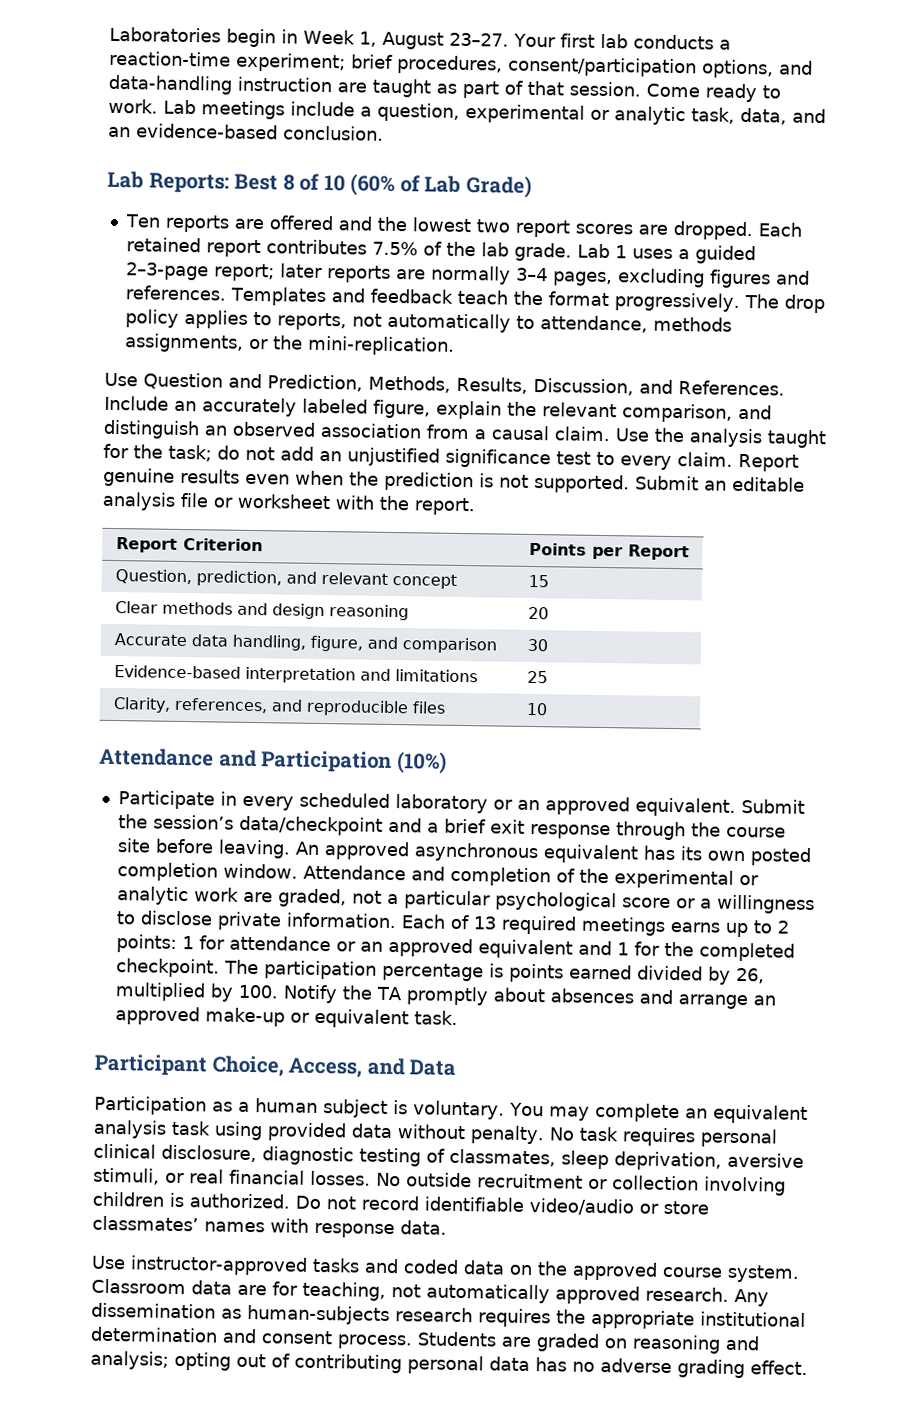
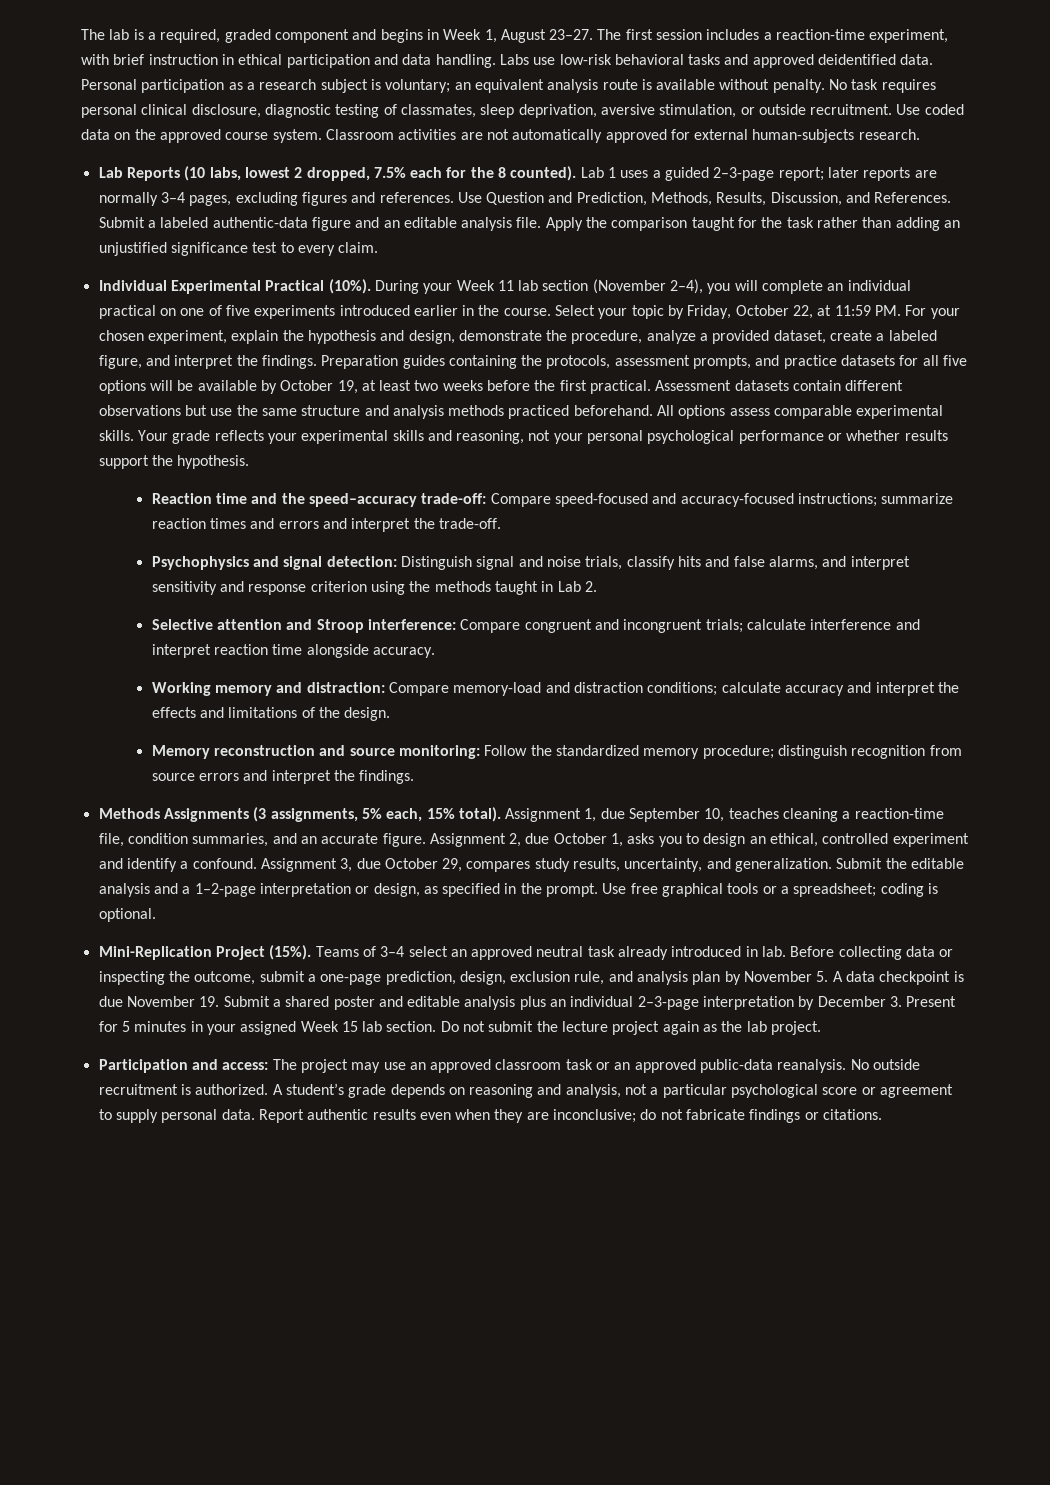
- Laboratories begin in Week 1, August 23–27.
+ The lab is a required, graded component and begins in Week 1, August 23–27.
- Your first lab conducts a reaction-time experiment; brief procedures, consent/participation options, and data-handling instruction are taught as part of that session. Come ready to work. Lab meetings include a question, experimental or analytic task, data, and an evidence-based conclusion.
- Lab Reports: Best 8 of 10 (60% of Lab Grade)
- Ten reports are offered and the lowest two report scores are dropped. Each retained report contributes 7.5% of the lab grade.
+ The first session includes a reaction-time experiment, with brief instruction in ethical participation and data handling. Labs use low-risk behavioral tasks and approved deidentified data. Personal participation as a research subject is voluntary; an equivalent analysis route is available without penalty. No task requires personal clinical disclosure, diagnostic testing of classmates, sleep deprivation, aversive stimulation, or outside recruitment. Use coded data on the approved course system. Classroom activities are not automatically approved for external human-subjects research.
+ Lab Reports (10 labs, lowest 2 dropped, 7.5% each for the 8 counted).
- Lab 1 uses a guided 2–3-page report; later reports are normally 3–4 pages, excluding figures and references. Templates and feedback teach the format progressively. The drop policy applies to reports, not automatically to attendance, methods assignments, or the mini-replication.
- Use Question and Prediction, Methods, Results, Discussion, and References.
+ Lab 1 uses a guided 2–3-page report; later reports are normally 3–4 pages, excluding figures and references. Use Question and Prediction, Methods, Results, Discussion, and References.
- Include an accurately labeled figure, explain the relevant comparison, and distinguish an observed association from a causal claim. Use the analysis taught for the task; do not add an unjustified significance test to every claim. Report genuine results even when the prediction is not supported. Submit an editable analysis file or worksheet with the report.
- Report Criterion | Points per Report
- Question, prediction, and relevant concept | 15
- Clear methods and design reasoning | 20
- Accurate data handling, figure, and comparison | 30
- Evidence-based interpretation and limitations | 25
- Clarity, references, and reproducible files | 10
- Attendance and Participation (10%)
- Participate in every scheduled laboratory or an approved equivalent. Submit the session’s data/checkpoint and a brief exit response through the course site before leaving. An approved asynchronous equivalent has its own posted completion window. Attendance and completion of the experimental or analytic work are graded, not a particular psychological score or a willingness to disclose private information. Each of 13 required meetings earns up to 2 points: 1 for attendance or an approved equivalent and 1 for the completed checkpoint. The participation percentage is points earned divided by 26, multiplied by 100. Notify the TA promptly about absences and arrange an approved make-up or equivalent task.
- Participant Choice, Access, and Data
- Participation as a human subject is voluntary. You may complete an equivalent analysis task using provided data without penalty. No task requires personal clinical disclosure, diagnostic testing of classmates, sleep deprivation, aversive stimuli, or real financial losses. No outside recruitment or collection involving children is authorized. Do not record identifiable video/audio or store classmates’ names with response data.
- Use instructor-approved tasks and coded data on the approved course system. Classroom data are for teaching, not automatically approved research. Any dissemination as human-subjects research requires the appropriate institutional determination and consent process. Students are graded on reasoning and analysis; opting out of contributing personal data has no adverse grading effect.
+ Submit a labeled authentic-data figure and an editable analysis file. Apply the comparison taught for the task rather than adding an unjustified significance test to every claim.
+ Individual Experimental Practical (10%). During your Week 11 lab section (November 2–4), you will complete an individual practical on one of five experiments introduced earlier in the course. Select your topic by Friday, October 22, at 11:59 PM. For your chosen experiment, explain the hypothesis and design, demonstrate the procedure, analyze a provided dataset, create a labeled figure, and interpret the findings. Preparation guides containing the protocols, assessment prompts, and practice datasets for all five options will be available by October 19, at least two weeks before the first practical. Assessment datasets contain different observations but use the same structure and analysis methods practiced beforehand. All options assess comparable experimental skills. Your grade reflects your experimental skills and reasoning, not your personal psychological performance or whether results support the hypothesis.
+ Reaction time and the speed–accuracy trade-off: Compare speed-focused and accuracy-focused instructions; summarize reaction times and errors and interpret the trade-off.
+ Psychophysics and signal detection: Distinguish signal and noise trials, classify hits and false alarms, and interpret sensitivity and response criterion using the methods taught in Lab 2.
+ Selective attention and Stroop interference: Compare congruent and incongruent trials; calculate interference and interpret reaction time alongside accuracy.
+ Working memory and distraction: Compare memory-load and distraction conditions; calculate accuracy and interpret the effects and limitations of the design.
+ Memory reconstruction and source monitoring: Follow the standardized memory procedure; distinguish recognition from source errors and interpret the findings.
+ Methods Assignments (3 assignments, 5% each, 15% total). Assignment 1, due September 10, teaches cleaning a reaction-time file, condition summaries, and an accurate figure. Assignment 2, due October 1, asks you to design an ethical, controlled experiment and identify a confound. Assignment 3, due October 29, compares study results, uncertainty, and generalization. Submit the editable analysis and a 1–2-page interpretation or design, as specified in the prompt. Use free graphical tools or a spreadsheet; coding is optional.
+ Mini-Replication Project (15%). Teams of 3–4 select an approved neutral task already introduced in lab. Before collecting data or inspecting the outcome, submit a one-page prediction, design, exclusion rule, and analysis plan by November 5. A data checkpoint is due November 19. Submit a shared poster and editable analysis plus an individual 2–3-page interpretation by December 3. Present for 5 minutes in your assigned Week 15 lab section. Do not submit the lecture project again as the lab project.
+ Participation and access: The project may use an approved classroom task or an approved public-data reanalysis. No outside recruitment is authorized. A student’s grade depends on reasoning and analysis, not a particular psychological score or agreement to supply personal data. Report authentic results even when they are inconclusive; do not fabricate findings or citations.

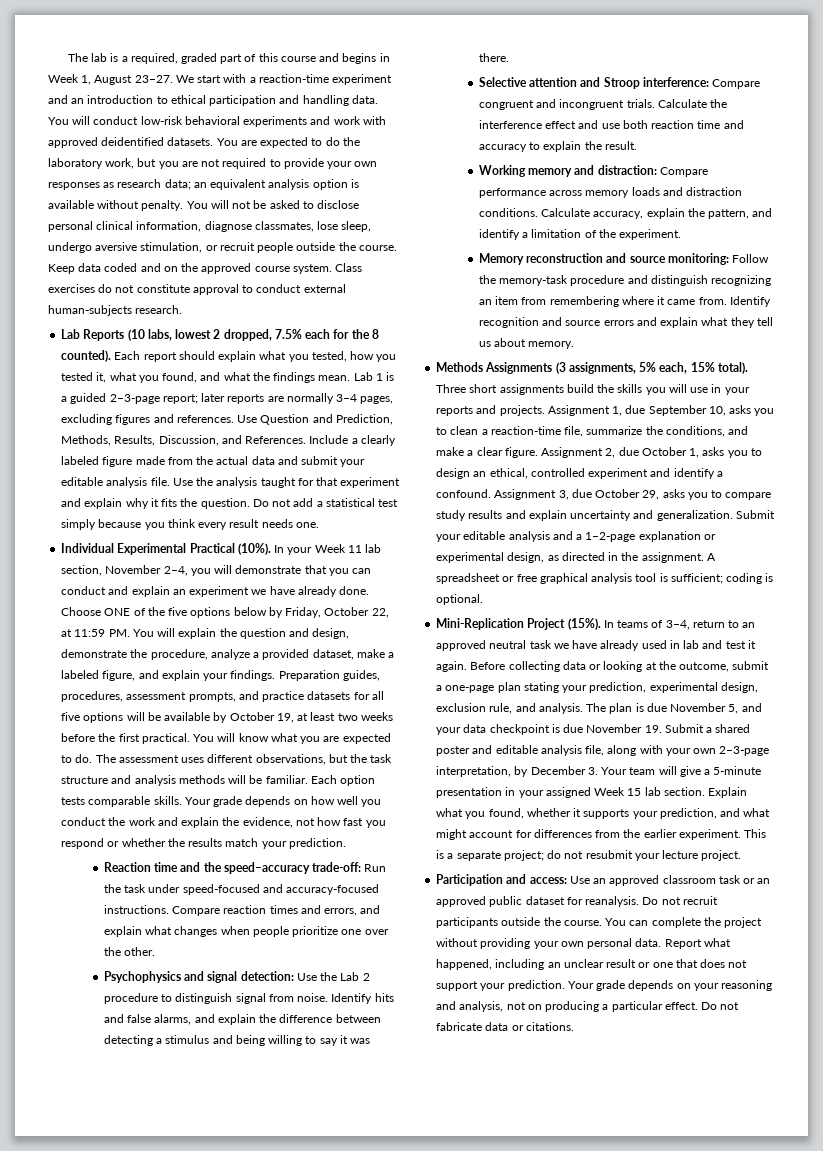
- The lab is a required, graded component and begins in Week 1, August 23–27.
+ The lab is a required, graded part of this course and begins in Week 1, August 23–27.
- The first session includes a reaction-time experiment, with brief instruction in ethical participation and data handling. Labs use low-risk behavioral tasks and approved deidentified data. Personal participation as a research subject is voluntary; an equivalent analysis route is available without penalty.
+ We start with a reaction-time experiment and an introduction to ethical participation and handling data. You will conduct low-risk behavioral experiments and work with approved deidentified datasets. You are expected to do the laboratory work, but you are not required to provide your own responses as research data; an equivalent analysis option is available without penalty.
- No task requires personal clinical disclosure, diagnostic testing of classmates, sleep deprivation, aversive stimulation, or outside recruitment. Use coded data on the approved course system.
+ You will not be asked to disclose personal clinical information, diagnose classmates, lose sleep, undergo aversive stimulation, or recruit people outside the course. Keep data coded and on the approved course system.
- Classroom activities are not automatically approved for external human-subjects research.
+ Class exercises do not constitute approval to conduct external human-subjects research.
+ Each report should explain what you tested, how you tested it, what you found, and what the findings mean.
- Lab 1 uses a guided 2–3-page report; later reports are normally 3–4 pages, excluding figures and references.
+ Lab 1 is a guided 2–3-page report; later reports are normally 3–4 pages, excluding figures and references.
- Submit a labeled authentic-data figure and an editable analysis file. Apply the comparison taught for the task rather than adding an unjustified significance test to every claim.
+ Include a clearly labeled figure made from the actual data and submit your editable analysis file. Use the analysis taught for that experiment and explain why it fits the question. Do not add a statistical test simply because you think every result needs one.
- During your Week 11 lab section (November 2–4), you will complete an individual practical on one of five experiments introduced earlier in the course. Select your topic by Friday, October 22, at 11:59 PM. For your chosen experiment, explain the hypothesis and design, demonstrate the procedure, analyze a provided dataset, create a labeled figure, and interpret the findings. Preparation guides containing the protocols, assessment prompts, and practice datasets for all five options will be available by October 19, at least two weeks before the first practical.
+ In your Week 11 lab section, November 2–4, you will demonstrate that you can conduct and explain an experiment we have already done. Choose ONE of the five options below by Friday, October 22, at 11:59 PM. You will explain the question and design, demonstrate the procedure, analyze a provided dataset, make a labeled figure, and explain your findings. Preparation guides, procedures, assessment prompts, and practice datasets for all five options will be available by October 19, at least two weeks before the first practical.
- Assessment datasets contain different observations but use the same structure and analysis methods practiced beforehand. All options assess comparable experimental skills. Your grade reflects your experimental skills and reasoning, not your personal psychological performance or whether results support the hypothesis.
+ You will know what you are expected to do. The assessment uses different observations, but the task structure and analysis methods will be familiar. Each option tests comparable skills. Your grade depends on how well you conduct the work and explain the evidence, not how fast you respond or whether the results match your prediction.
- Reaction time and the speed–accuracy trade-off: Compare speed-focused and accuracy-focused instructions; summarize reaction times and errors and interpret the trade-off.
- Psychophysics and signal detection: Distinguish signal and noise trials, classify hits and false alarms, and interpret sensitivity and response criterion using the methods taught in Lab 2.
+ Reaction time and the speed–accuracy trade-off: Run the task under speed-focused and accuracy-focused instructions. Compare reaction times and errors, and explain what changes when people prioritize one over the other.
+ Psychophysics and signal detection: Use the Lab 2 procedure to distinguish signal from noise. Identify hits and false alarms, and explain the difference between detecting a stimulus and being willing to say it was there.
- Selective attention and Stroop interference: Compare congruent and incongruent trials; calculate interference and interpret reaction time alongside accuracy.
+ Selective attention and Stroop interference: Compare congruent and incongruent trials. Calculate the interference effect and use both reaction time and accuracy to explain the result.
- Working memory and distraction: Compare memory-load and distraction conditions; calculate accuracy and interpret the effects and limitations of the design.
+ Working memory and distraction: Compare performance across memory loads and distraction conditions. Calculate accuracy, explain the pattern, and identify a limitation of the experiment.
- Memory reconstruction and source monitoring: Follow the standardized memory procedure; distinguish recognition from source errors and interpret the findings.
+ Memory reconstruction and source monitoring: Follow the memory-task procedure and distinguish recognizing an item from remembering where it came from. Identify recognition and source errors and explain what they tell us about memory.
+ Three short assignments build the skills you will use in your reports and projects.
- Assignment 1, due September 10, teaches cleaning a reaction-time file, condition summaries, and an accurate figure.
+ Assignment 1, due September 10, asks you to clean a reaction-time file, summarize the conditions, and make a clear figure.
- Assignment 3, due October 29, compares study results, uncertainty, and generalization.
+ Assignment 3, due October 29, asks you to compare study results and explain uncertainty and generalization.
- Submit the editable analysis and a 1–2-page interpretation or design, as specified in the prompt. Use free graphical tools or a spreadsheet; coding is optional.
+ Submit your editable analysis and a 1–2-page explanation or experimental design, as directed in the assignment. A spreadsheet or free graphical analysis tool is sufficient; coding is optional.
- Teams of 3–4 select an approved neutral task already introduced in lab.
+ In teams of 3–4, return to an approved neutral task we have already used in lab and test it again.
- Before collecting data or inspecting the outcome, submit a one-page prediction, design, exclusion rule, and analysis plan by November 5. A data checkpoint is due November 19. Submit a shared poster and editable analysis plus an individual 2–3-page interpretation by December 3. Present for 5 minutes in your assigned Week 15 lab section.
+ Before collecting data or looking at the outcome, submit a one-page plan stating your prediction, experimental design, exclusion rule, and analysis. The plan is due November 5, and your data checkpoint is due November 19. Submit a shared poster and editable analysis file, along with your own 2–3-page interpretation, by December 3. Your team will give a 5-minute presentation in your assigned Week 15 lab section.
- Do not submit the lecture project again as the lab project.
+ Explain what you found, whether it supports your prediction, and what might account for differences from the earlier experiment. This is a separate project; do not resubmit your lecture project.
- Participation and access: The project may use an approved classroom task or an approved public-data reanalysis. No outside recruitment is authorized. A student’s grade depends on reasoning and analysis, not a particular psychological score or agreement to supply personal data. Report authentic results even when they are inconclusive; do not fabricate findings or citations.
+ Participation and access: Use an approved classroom task or an approved public dataset for reanalysis. Do not recruit participants outside the course. You can complete the project without providing your own personal data. Report what happened, including an unclear result or one that does not support your prediction. Your grade depends on your reasoning and analysis, not on producing a particular effect. Do not fabricate data or citations.

